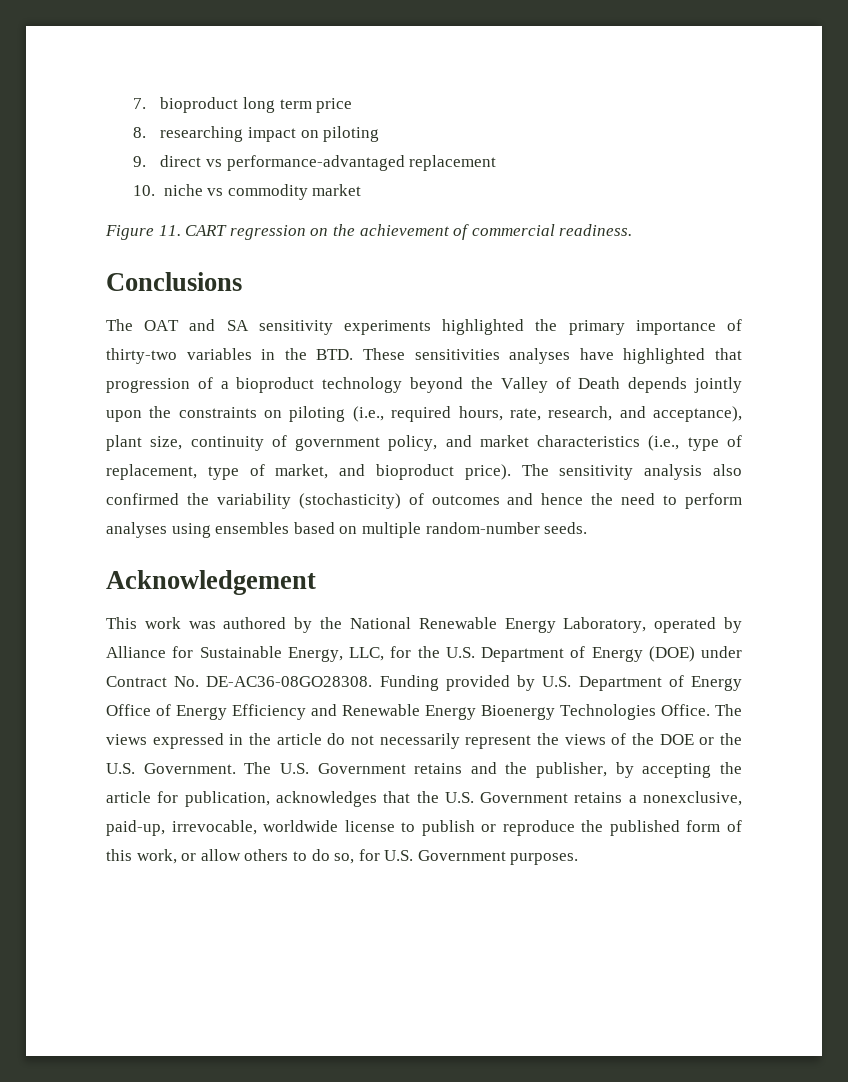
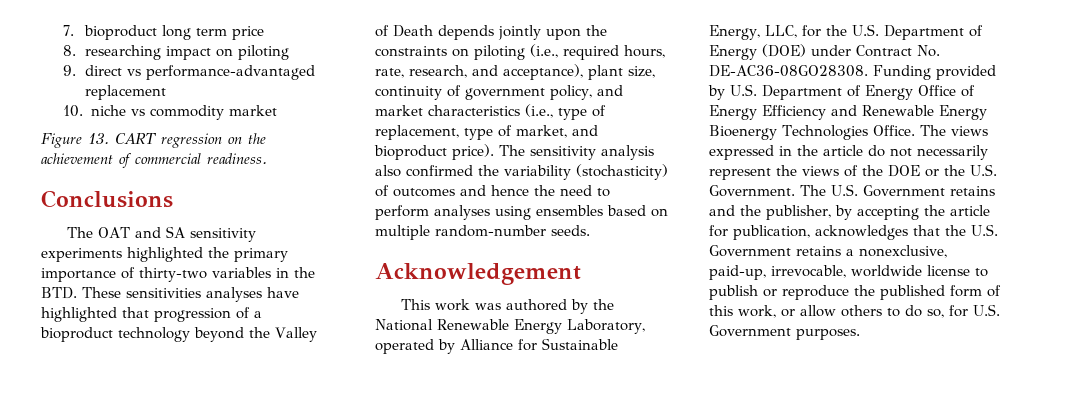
- Figure 11. CART regression on the achievement of commercial readiness.
+ Figure 13. CART regression on the achievement of commercial readiness.

